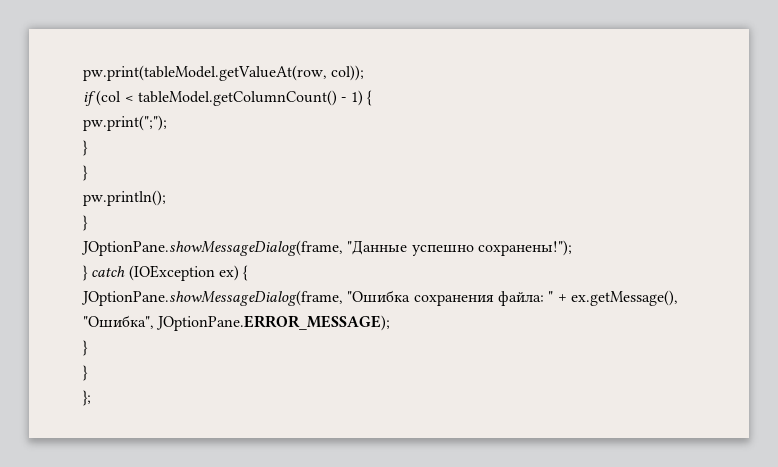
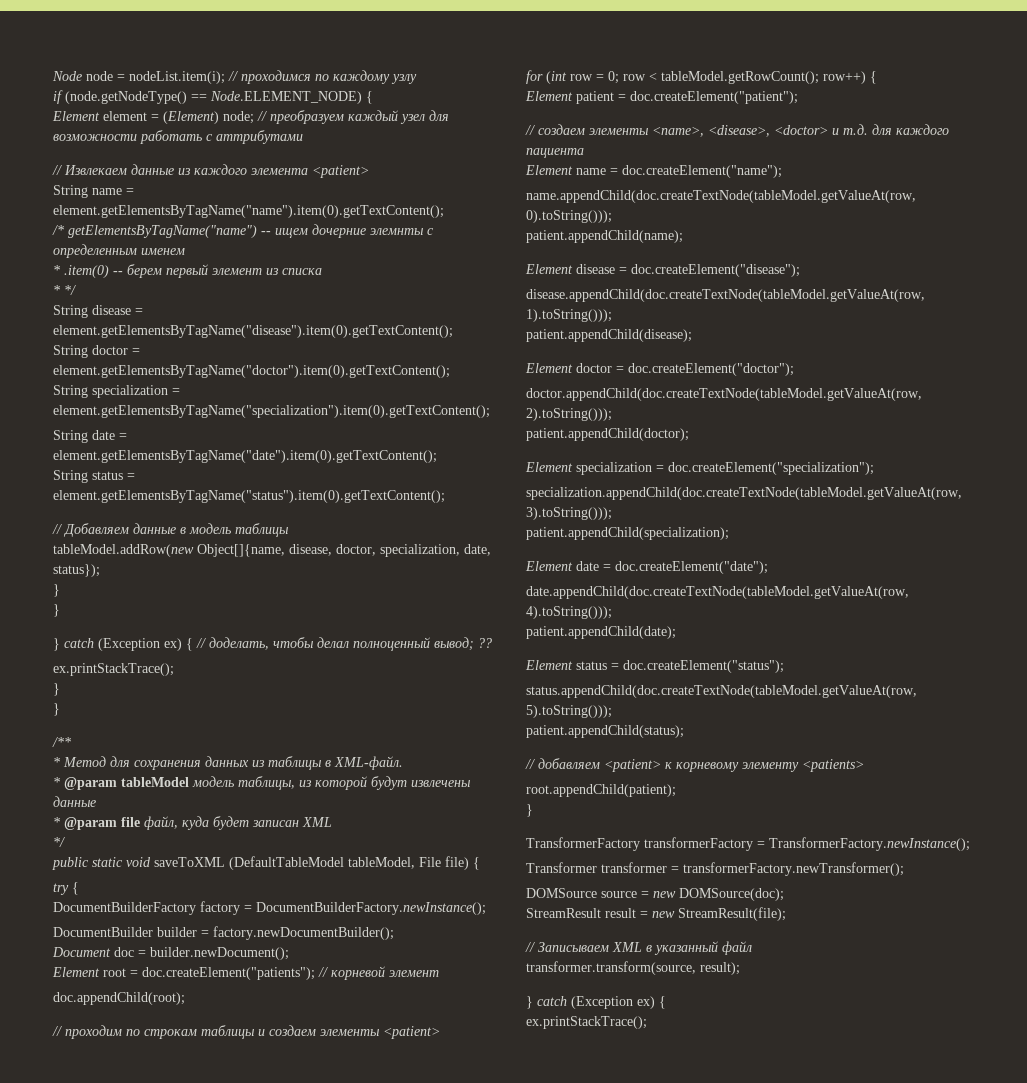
- pw.print(tableModel.getValueAt(row, col));
- if (col < tableModel.getColumnCount() - 1) {
- pw.print(";");
+ Node node = nodeList.item(i); // проходимся по каждому узлу
+ if (node.getNodeType() == Node.ELEMENT_NODE) {
+ Element element = (Element) node; // преобразуем каждый узел для возможности работать с аттрибутами
+ // Извлекаем данные из каждого элемента <patient>
+ String name = element.getElementsByTagName("name").item(0).getTextContent();
+ /* getElementsByTagName("name") -- ищем дочерние элемнты с определенным именем
+ * .item(0) -- берем первый элемент из списка
+ * */
+ String disease = element.getElementsByTagName("disease").item(0).getTextContent();
+ String doctor = element.getElementsByTagName("doctor").item(0).getTextContent();
+ String specialization = element.getElementsByTagName("specialization").item(0).getTextContent();
+ String date = element.getElementsByTagName("date").item(0).getTextContent();
+ String status = element.getElementsByTagName("status").item(0).getTextContent();
+ // Добавляем данные в модель таблицы
+ tableModel.addRow(new Object[]{name, disease, doctor, specialization, date, status});
  }
  }
- pw.println();
- }
- JOptionPane.showMessageDialog(frame, "Данные успешно сохранены!");
- } catch (IOException ex) {
- JOptionPane.showMessageDialog(frame, "Ошибка сохранения файла: " + ex.getMessage(), "Ошибка", JOptionPane.ERROR_MESSAGE);
+ } catch (Exception ex) { // доделать, чтобы делал полноценный вывод; ??
+ ex.printStackTrace();
  }
  }
- };
+ /**
+ * Метод для сохранения данных из таблицы в XML-файл.
+ * @param tableModel модель таблицы, из которой будут извлечены данные
+ * @param file файл, куда будет записан XML
+ */
+ public static void saveToXML (DefaultTableModel tableModel, File file) {
+ try {
+ DocumentBuilderFactory factory = DocumentBuilderFactory.newInstance();
+ DocumentBuilder builder = factory.newDocumentBuilder();
+ Document doc = builder.newDocument();
+ Element root = doc.createElement("patients"); // корневой элемент
+ doc.appendChild(root);
+ // проходим по строкам таблицы и создаем элементы <patient>
+ for (int row = 0; row < tableModel.getRowCount(); row++) {
+ Element patient = doc.createElement("patient");
+ // создаем элементы <name>, <disease>, <doctor> и т.д. для каждого пациента
+ Element name = doc.createElement("name");
+ name.appendChild(doc.createTextNode(tableModel.getValueAt(row, 0).toString()));
+ patient.appendChild(name);
+ Element disease = doc.createElement("disease");
+ disease.appendChild(doc.createTextNode(tableModel.getValueAt(row, 1).toString()));
+ patient.appendChild(disease);
+ Element doctor = doc.createElement("doctor");
+ doctor.appendChild(doc.createTextNode(tableModel.getValueAt(row, 2).toString()));
+ patient.appendChild(doctor);
+ Element specialization = doc.createElement("specialization");
+ specialization.appendChild(doc.createTextNode(tableModel.getValueAt(row, 3).toString()));
+ patient.appendChild(specialization);
+ Element date = doc.createElement("date");
+ date.appendChild(doc.createTextNode(tableModel.getValueAt(row, 4).toString()));
+ patient.appendChild(date);
+ Element status = doc.createElement("status");
+ status.appendChild(doc.createTextNode(tableModel.getValueAt(row, 5).toString()));
+ patient.appendChild(status);
+ // добавляем <patient> к корневому элементу <patients>
+ root.appendChild(patient);
+ }
+ TransformerFactory transformerFactory = TransformerFactory.newInstance();
+ Transformer transformer = transformerFactory.newTransformer();
+ DOMSource source = new DOMSource(doc);
+ StreamResult result = new StreamResult(file);
+ // Записываем XML в указанный файл
+ transformer.transform(source, result);
+ } catch (Exception ex) {
+ ex.printStackTrace();

